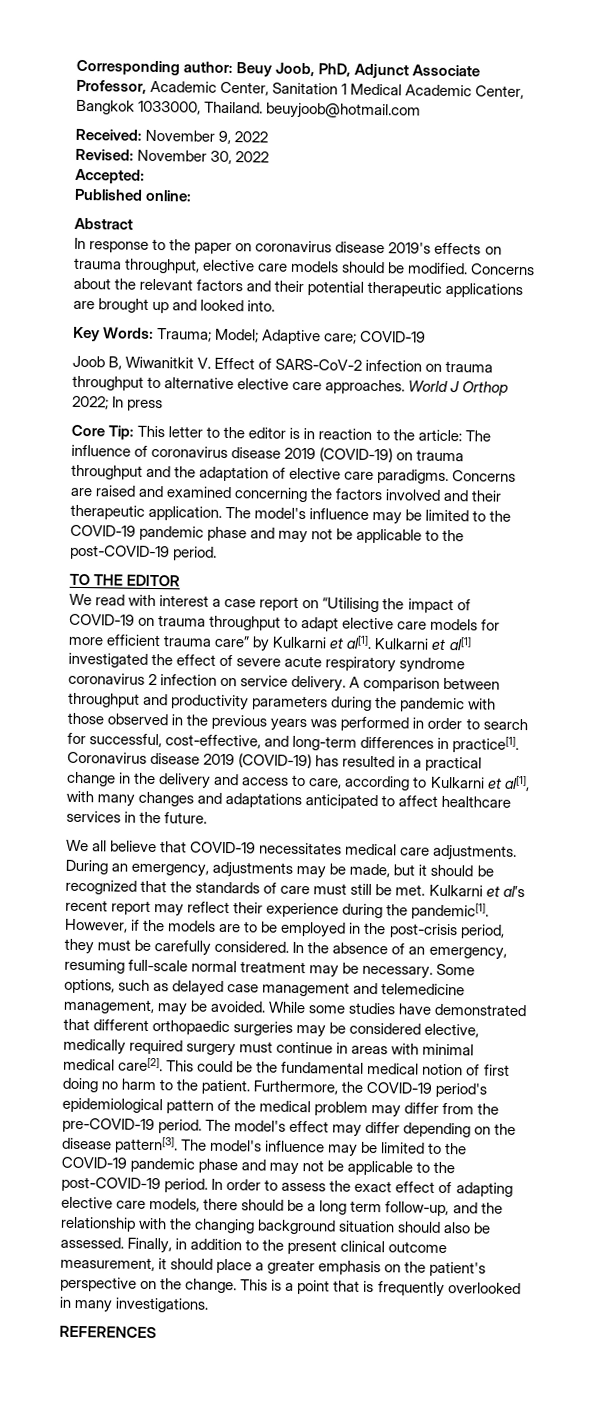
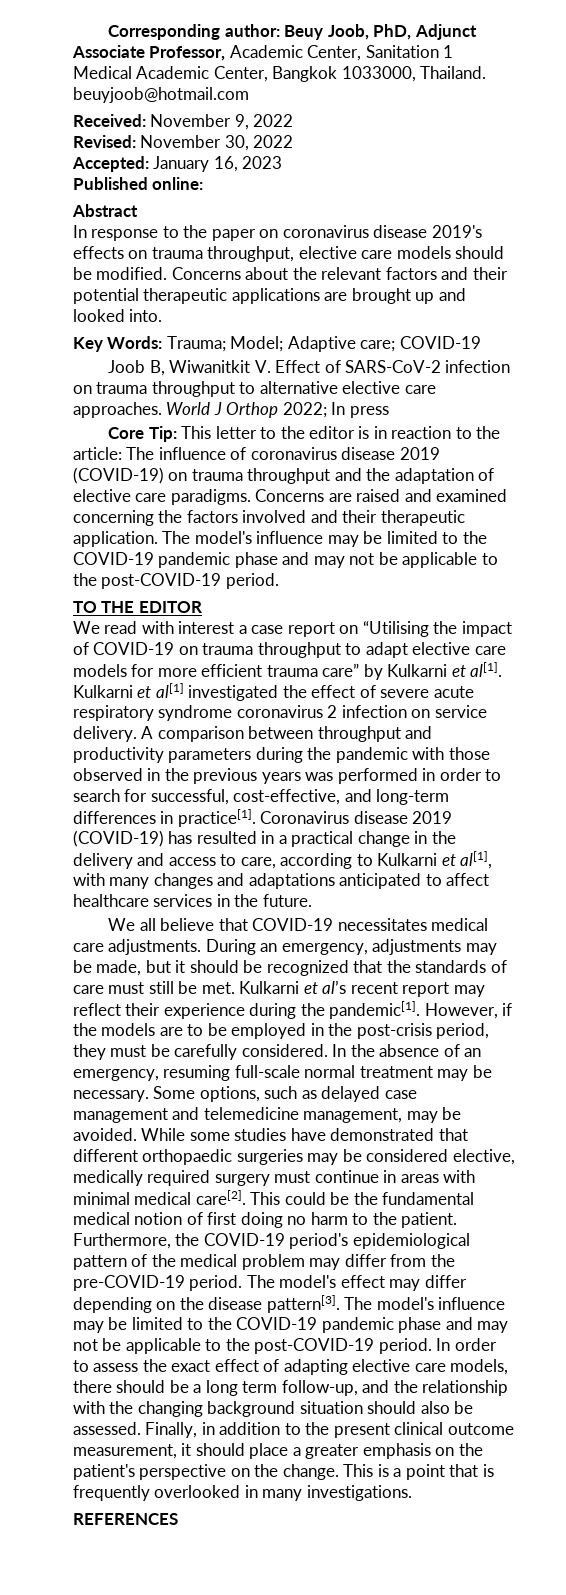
- Accepted:
+ Accepted: January 16, 2023

